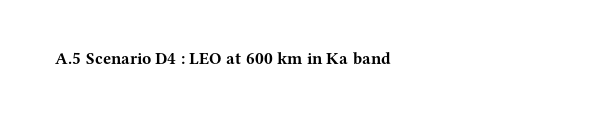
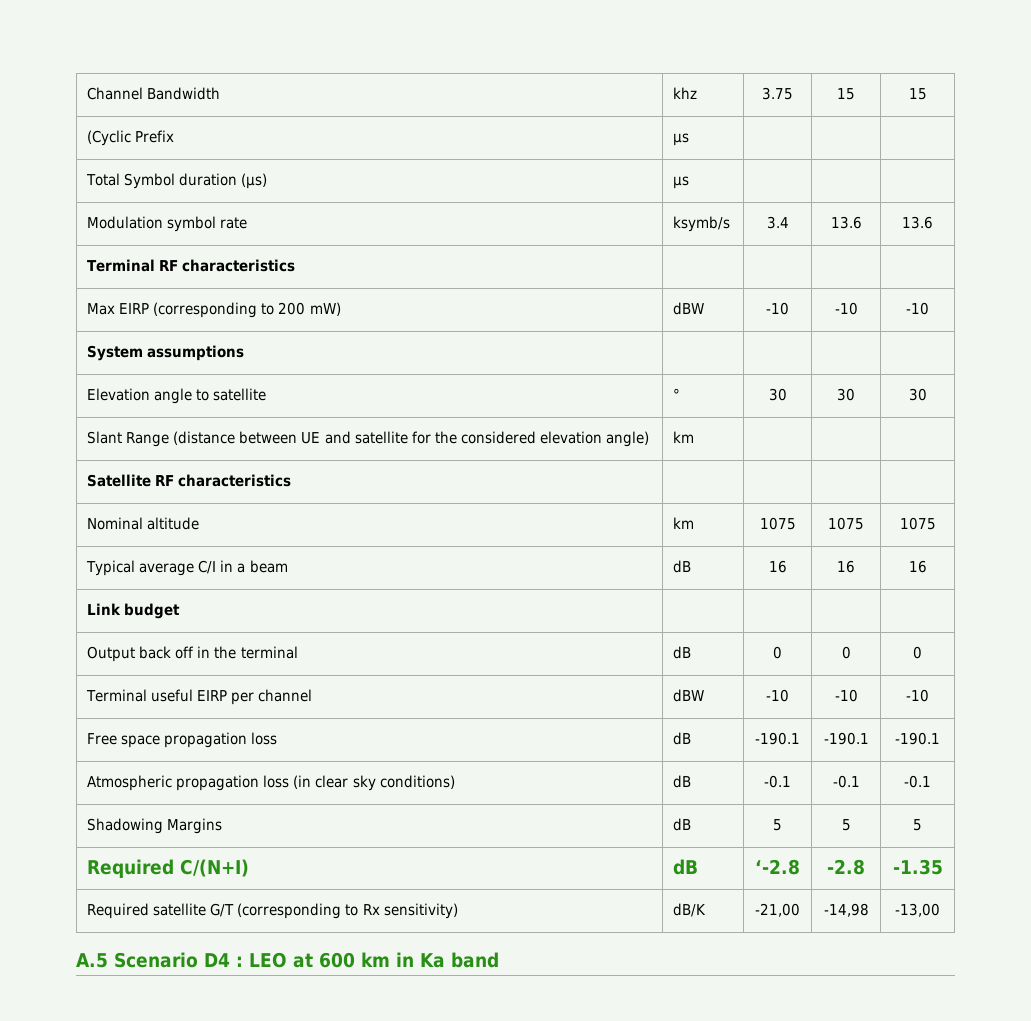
+ Channel Bandwidth | khz | 3.75 | 15 | 15
+ (Cyclic Prefix | µs | | |
+ Total Symbol duration (µs) | µs | | |
+ Modulation symbol rate | ksymb/s | 3.4 | 13.6 | 13.6
+ Terminal RF characteristics | | | |
+ Max EIRP (corresponding to 200 mW) | dBW | -10 | -10 | -10
+ System assumptions | | | |
+ Elevation angle to satellite | ° | 30 | 30 | 30
+ Slant Range (distance between UE and satellite for the considered elevation angle) | km | | |
+ Satellite RF characteristics | | | |
+ Nominal altitude | km | 1075 | 1075 | 1075
+ Typical average C/I in a beam | dB | 16 | 16 | 16
+ Link budget | | | |
+ Output back off in the terminal | dB | 0 | 0 | 0
+ Terminal useful EIRP per channel | dBW | -10 | -10 | -10
+ Free space propagation loss | dB | -190.1 | -190.1 | -190.1
+ Atmospheric propagation loss (in clear sky conditions) | dB | -0.1 | -0.1 | -0.1
+ Shadowing Margins | dB | 5 | 5 | 5
+ Required C/(N+I) | dB | ‘-2.8 | -2.8 | -1.35
+ Required satellite G/T (corresponding to Rx sensitivity) | dB/K | -21,00 | -14,98 | -13,00

